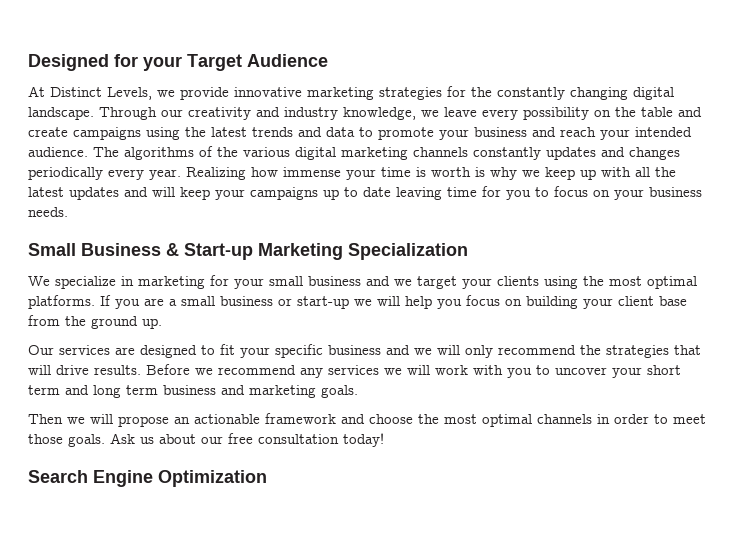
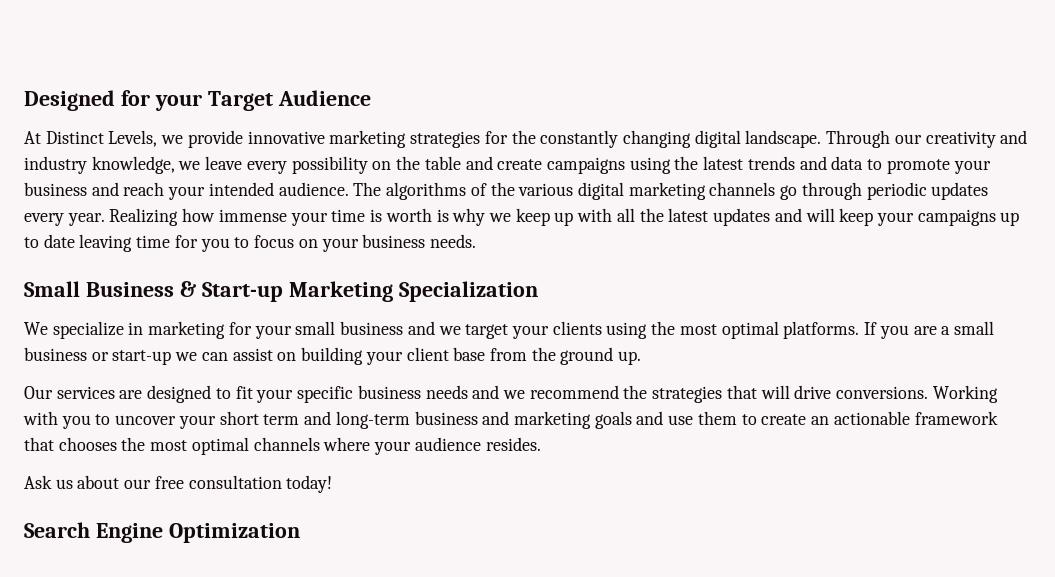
- The algorithms of the various digital marketing channels constantly updates and changes periodically every year.
+ The algorithms of the various digital marketing channels go through periodic updates every year.
- If you are a small business or start-up we will help you focus on building your client base from the ground up.
+ If you are a small business or start-up we can assist on building your client base from the ground up.
- Our services are designed to fit your specific business and we will only recommend the strategies that will drive results. Before we recommend any services we will work with you to uncover your short term and long term business and marketing goals.
- Then we will propose an actionable framework and choose the most optimal channels in order to meet those goals. Ask us about our free consultation today!
+ Our services are designed to fit your specific business needs and we recommend the strategies that will drive conversions. Working with you to uncover your short term and long-term business and marketing goals and use them to create an actionable framework that chooses the most optimal channels where your audience resides.
+ Ask us about our free consultation today!

